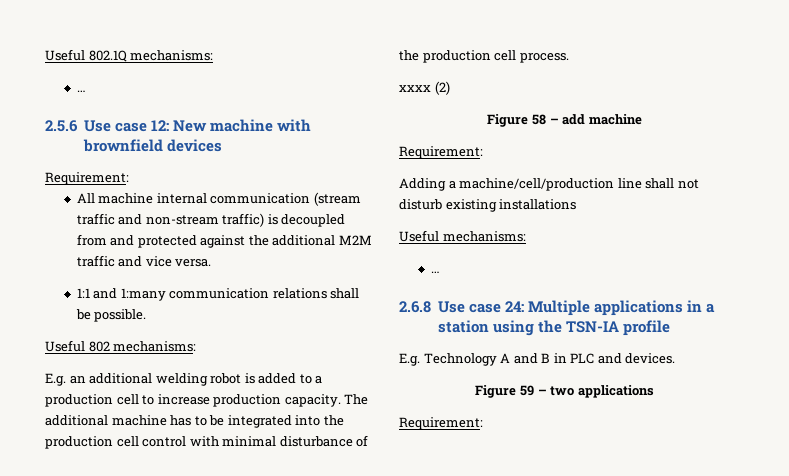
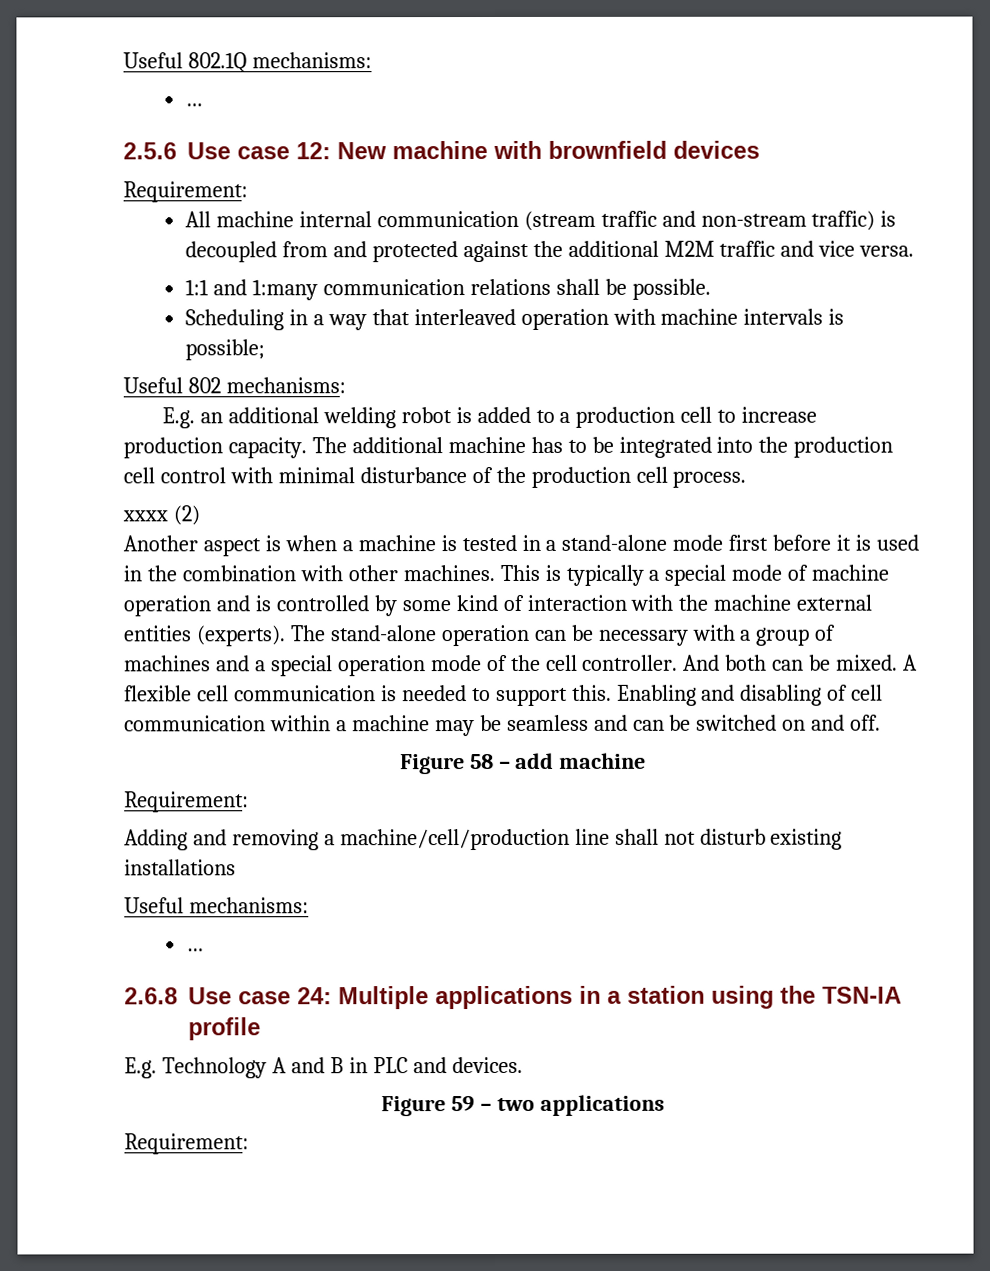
+ Scheduling in a way that interleaved operation with machine intervals is possible;
+ Another aspect is when a machine is tested in a stand-alone mode first before it is used in the combination with other machines. This is typically a special mode of machine operation and is controlled by some kind of interaction with the machine external entities (experts). The stand-alone operation can be necessary with a group of machines and a special operation mode of the cell controller. And both can be mixed. A flexible cell communication is needed to support this. Enabling and disabling of cell communication within a machine may be seamless and can be switched on and off.
- Adding a machine/cell/production line shall not disturb existing installations
+ Adding and removing a machine/cell/production line shall not disturb existing installations

